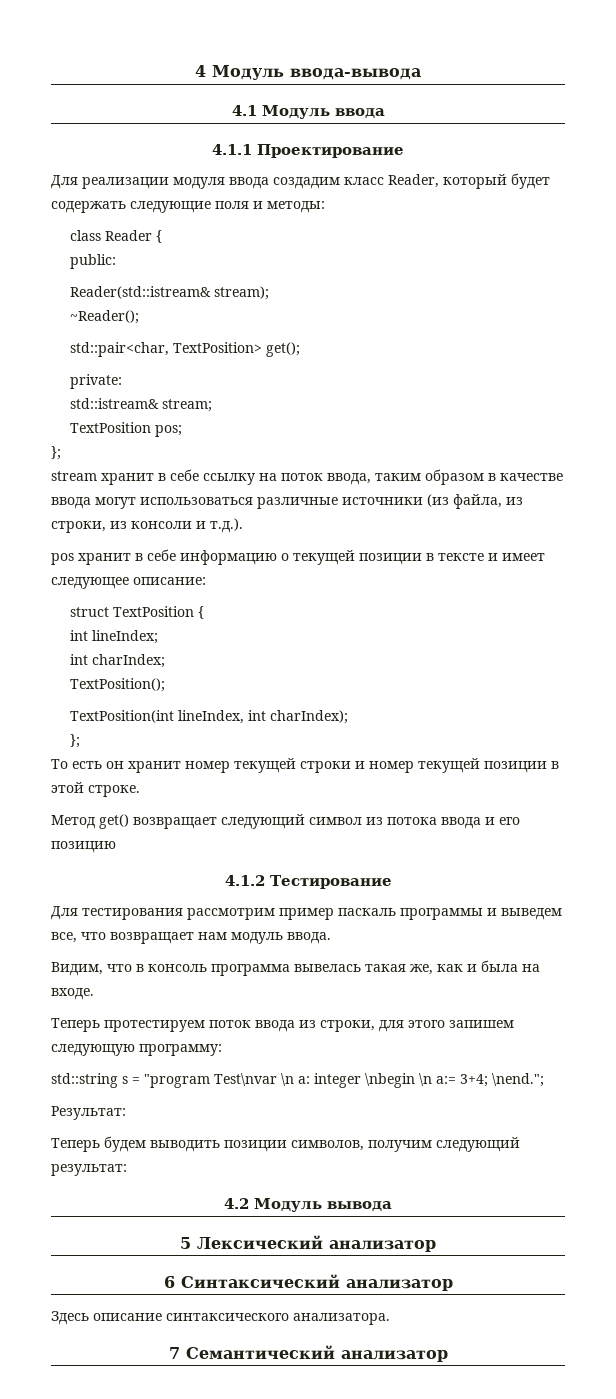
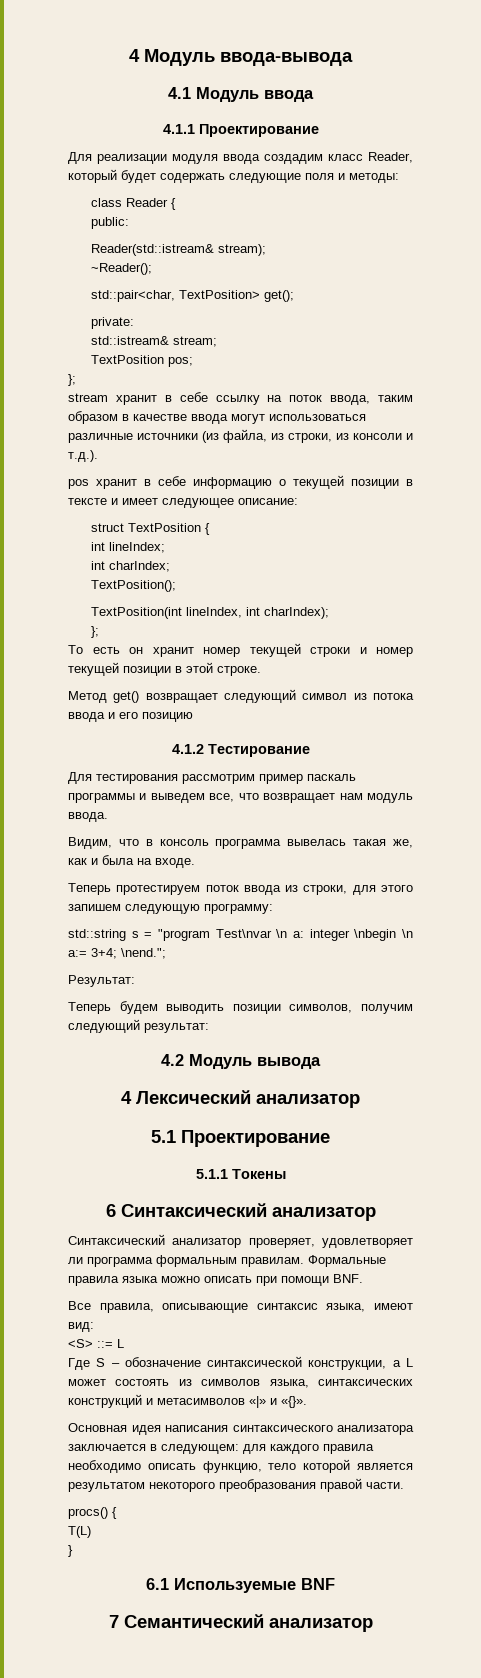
- 5 Лексический анализатор
+ 4 Лексический анализатор
+ 5.1 Проектирование
+ 5.1.1 Токены
- Здесь описание синтаксического анализатора.
+ Синтаксический анализатор проверяет, удовлетворяет ли программа формальным правилам. Формальные правила языка можно описать при помощи BNF.
+ Все правила, описывающие синтаксис языка, имеют вид:
+ <S> ::= L
+ Где S – обозначение синтаксической конструкции, а L может состоять из символов языка, синтаксических конструкций и метасимволов «|» и «{}».
+ Основная идея написания синтаксического анализатора заключается в следующем: для каждого правила необходимо описать функцию, тело которой является результатом некоторого преобразования правой части.
+ procs() {
+ T(L)
+ }
+ 6.1 Используемые BNF

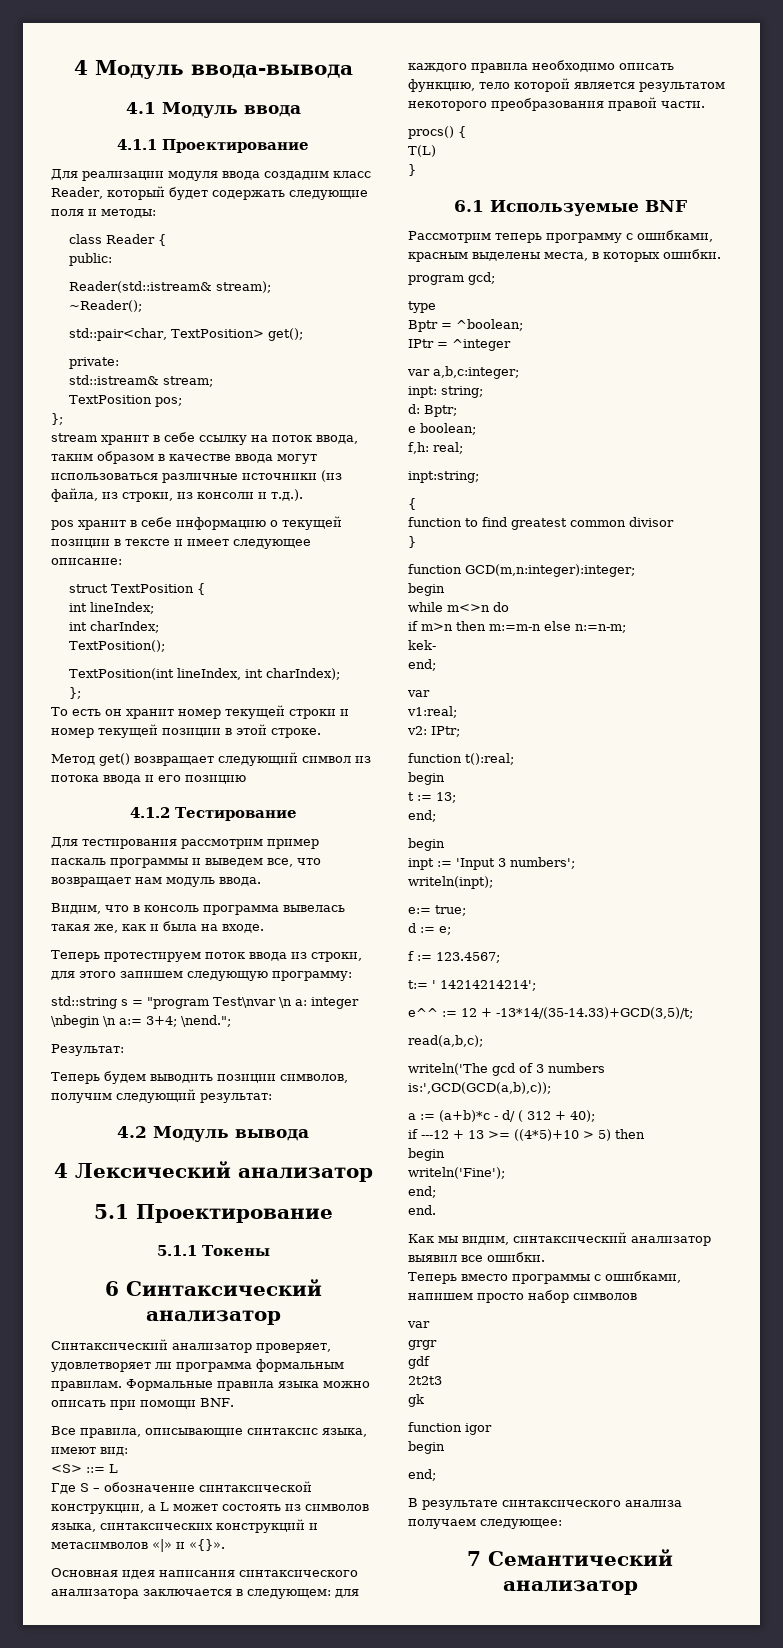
+ Рассмотрим теперь программу с ошибками, красным выделены места, в которых ошибки.
+ program gcd;
+ type
+ Bptr = ^boolean;
+ IPtr = ^integer
+ var a,b,c:integer;
+ inpt: string;
+ d: Bptr;
+ e boolean;
+ f,h: real;
+ inpt:string;
+ {
+ function to find greatest common divisor
+ }
+ function GCD(m,n:integer):integer;
+ begin
+ while m<>n do
+ if m>n then m:=m-n else n:=n-m;
+ kek-
+ end;
+ var
+ v1:real;
+ v2: IPtr;
+ function t():real;
+ begin
+ t := 13;
+ end;
+ begin
+ inpt := 'Input 3 numbers';
+ writeln(inpt);
+ e:= true;
+ d := e;
+ f := 123.4567;
+ t:= ' 14214214214';
+ e^^ := 12 + -13*14/(35-14.33)+GCD(3,5)/t;
+ read(a,b,c);
+ writeln('The gcd of 3 numbers is:',GCD(GCD(a,b),c));
+ a := (a+b)*c - d/ ( 312 + 40);
+ if ---12 + 13 >= ((4*5)+10 > 5) then
+ begin
+ writeln('Fine');
+ end;
+ end.
+ Как мы видим, синтаксический анализатор выявил все ошибки.
+ Теперь вместо программы с ошибками, напишем просто набор символов
+ var
+ grgr
+ gdf
+ 2t2t3
+ gk
+ function igor
+ begin
+ end;
+ В результате синтаксического анализа получаем следующее:

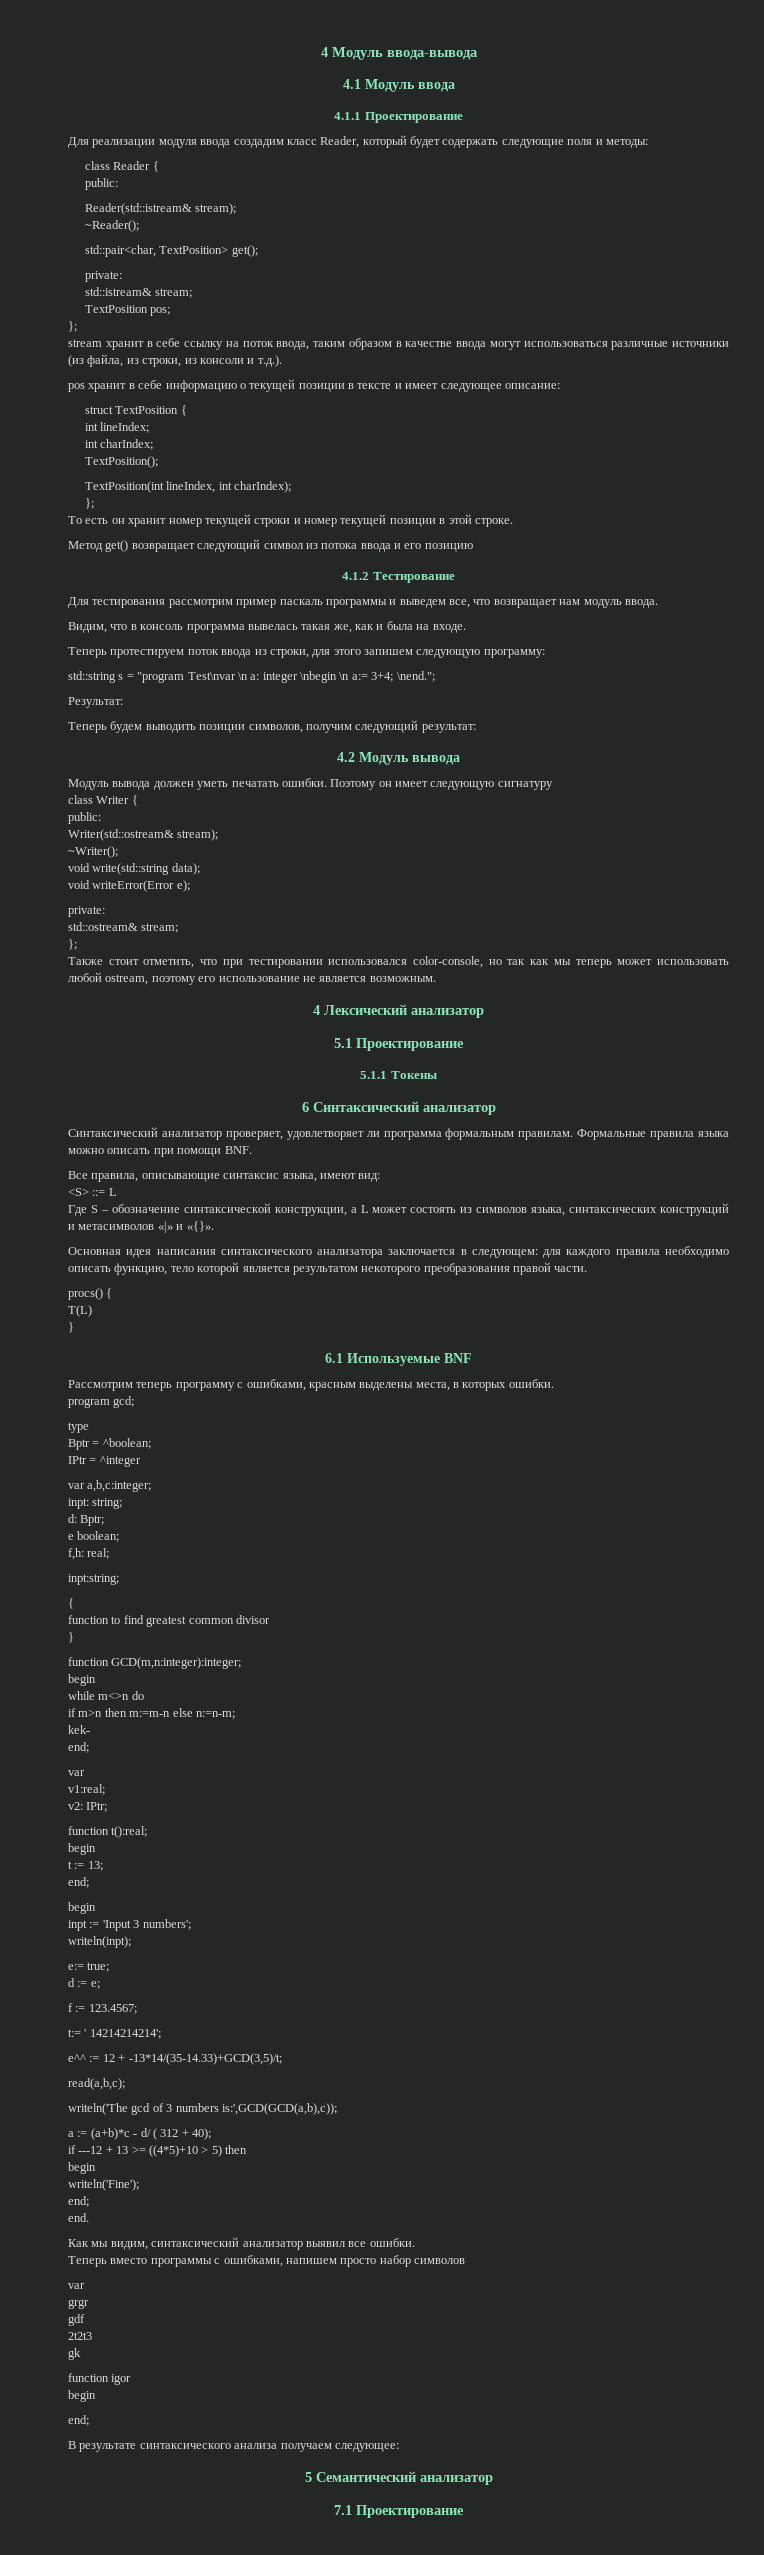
+ Модуль вывода должен уметь печатать ошибки. Поэтому он имеет следующую сигнатуру
+ class Writer {
+ public:
+ Writer(std::ostream& stream);
+ ~Writer();
+ void write(std::string data);
+ void writeError(Error e);
+ private:
+ std::ostream& stream;
+ };
+ Также стоит отметить, что при тестировании использовался color-console, но так как мы теперь может использовать любой ostream, поэтому его использование не является возможным.
- 7 Семантический анализатор
+ 5 Семантический анализатор
+ 7.1 Проектирование

